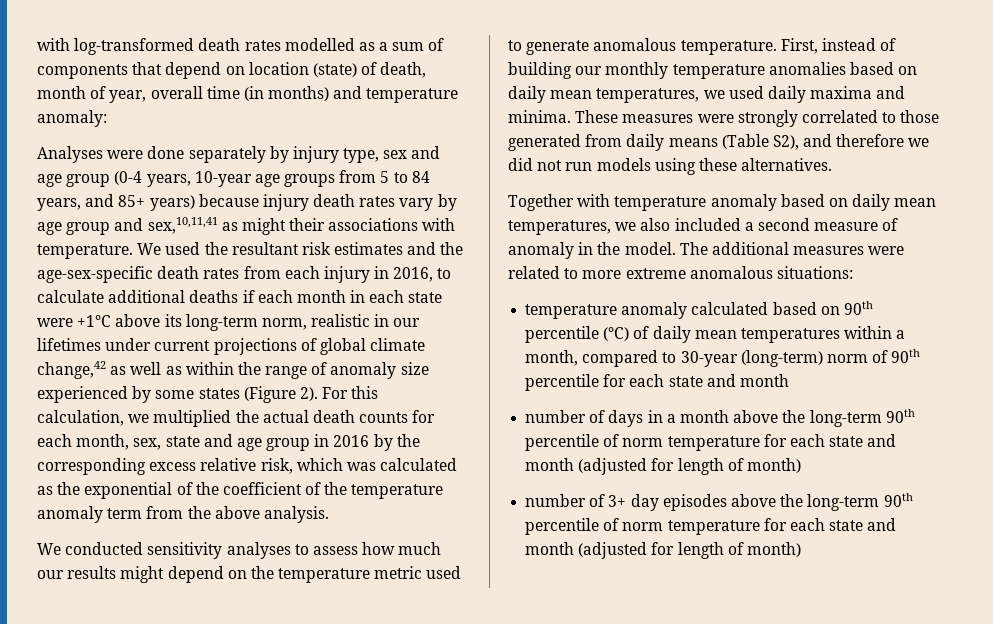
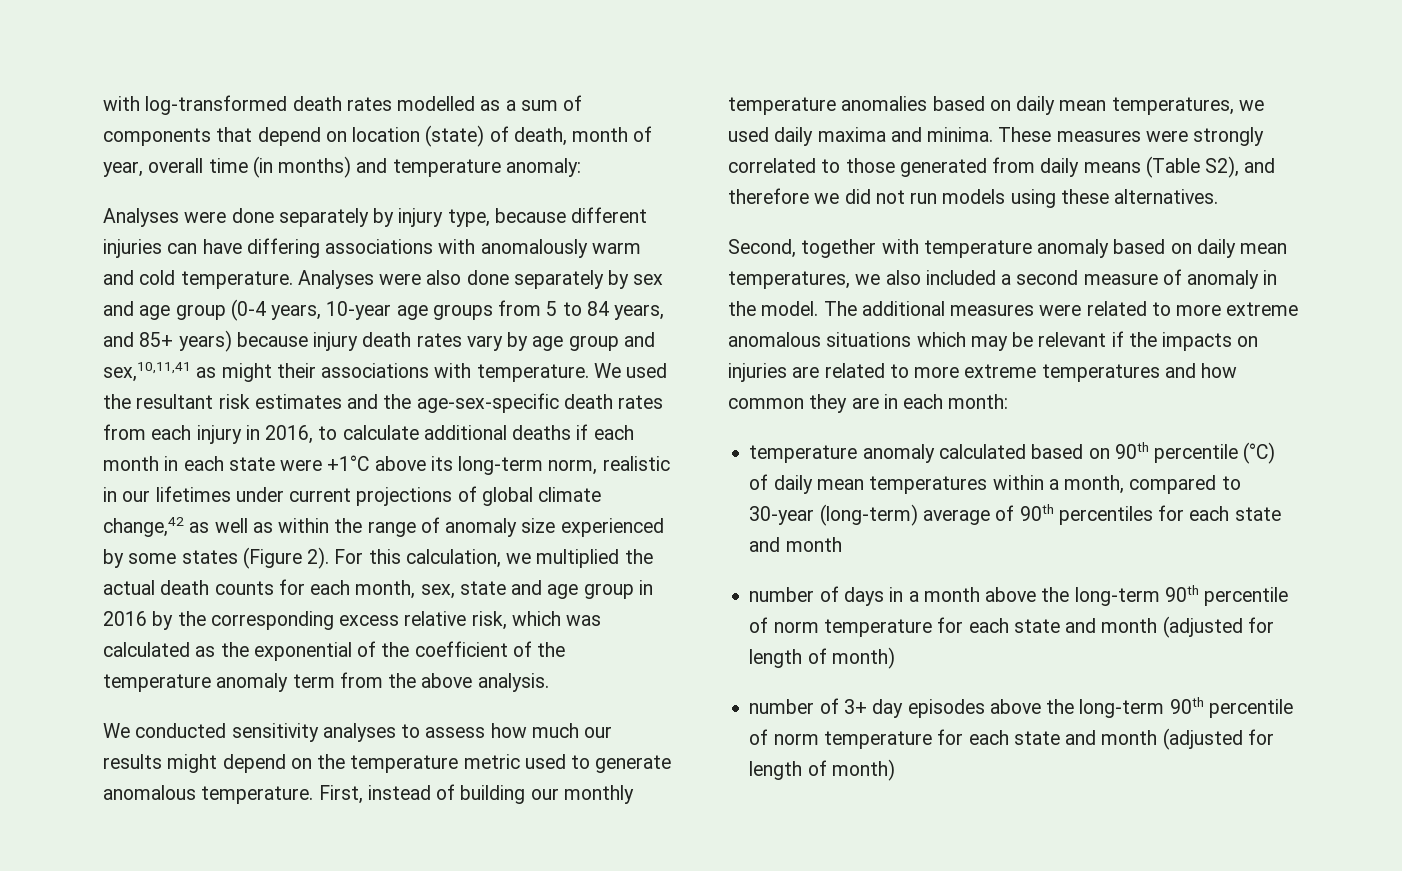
- Analyses were done separately by injury type, sex and age group (0-4 years, 10-year age groups from 5 to 84 years, and 85+ years) because injury death rates vary by age group and sex,10,11,41 as might their associations with temperature.
+ Analyses were done separately by injury type, because different injuries can have differing associations with anomalously warm and cold temperature. Analyses were also done separately by sex and age group (0-4 years, 10-year age groups from 5 to 84 years, and 85+ years) because injury death rates vary by age group and sex,10,11,41 as might their associations with temperature.
- Together with temperature anomaly based on daily mean temperatures, we also included a second measure of anomaly in the model.
+ Second, together with temperature anomaly based on daily mean temperatures, we also included a second measure of anomaly in the model.
- The additional measures were related to more extreme anomalous situations:
+ The additional measures were related to more extreme anomalous situations which may be relevant if the impacts on injuries are related to more extreme temperatures and how common they are in each month:
- temperature anomaly calculated based on 90th percentile (°C) of daily mean temperatures within a month, compared to 30-year (long-term) norm of 90th percentile for each state and month
+ temperature anomaly calculated based on 90th percentile (°C) of daily mean temperatures within a month, compared to 30-year (long-term) average of 90th percentiles for each state and month

